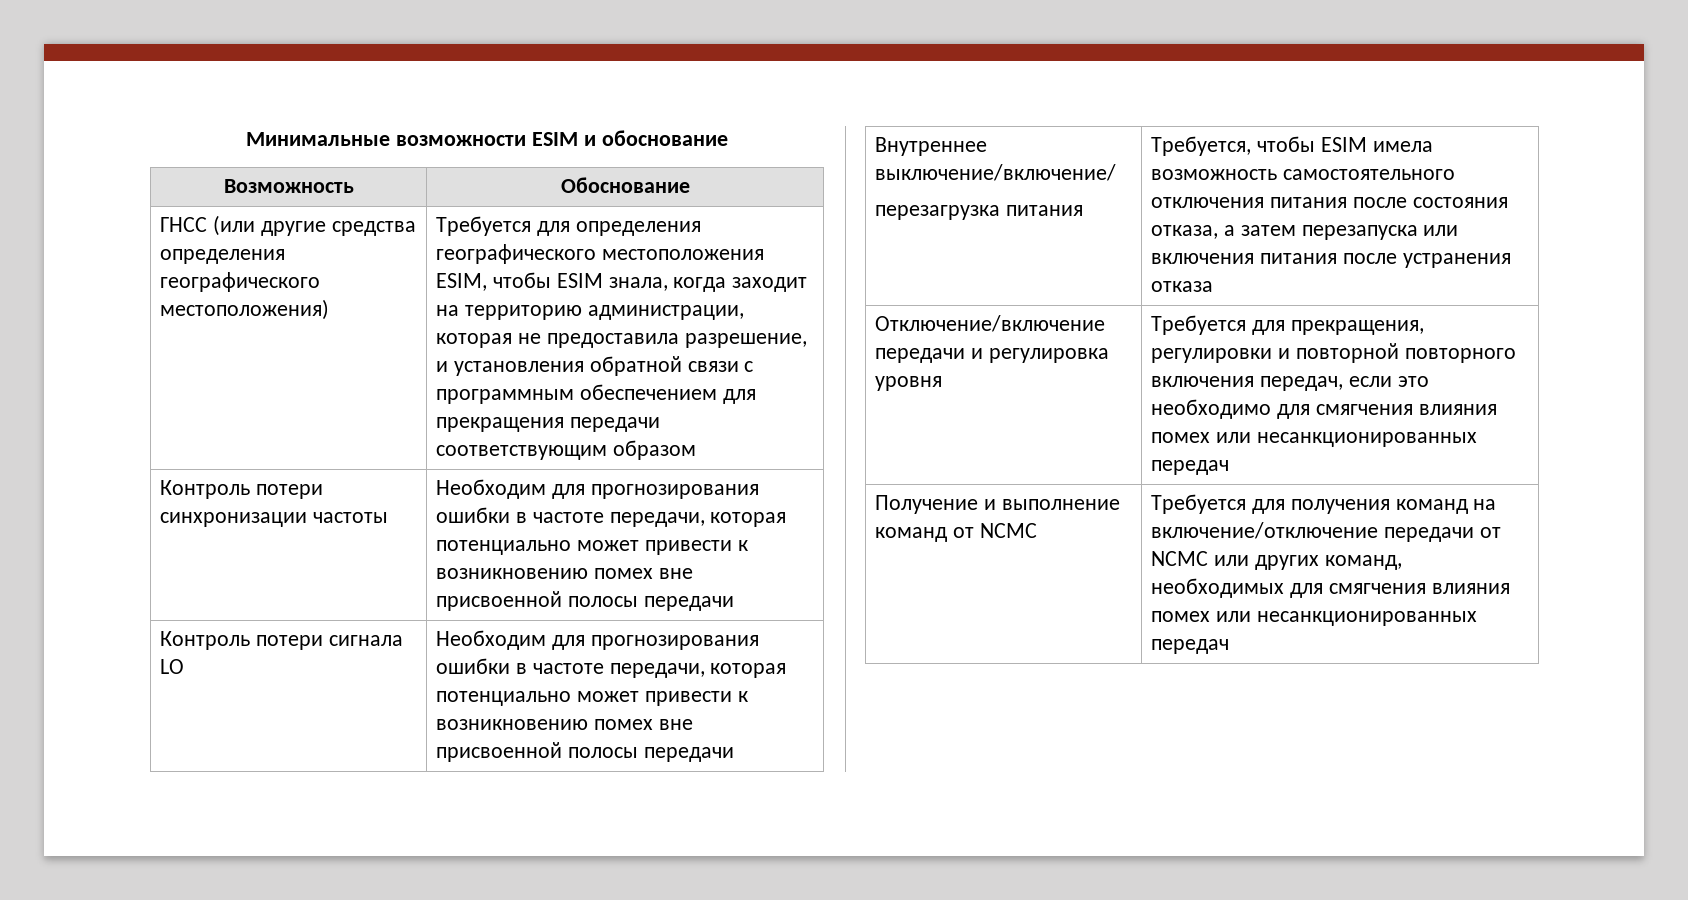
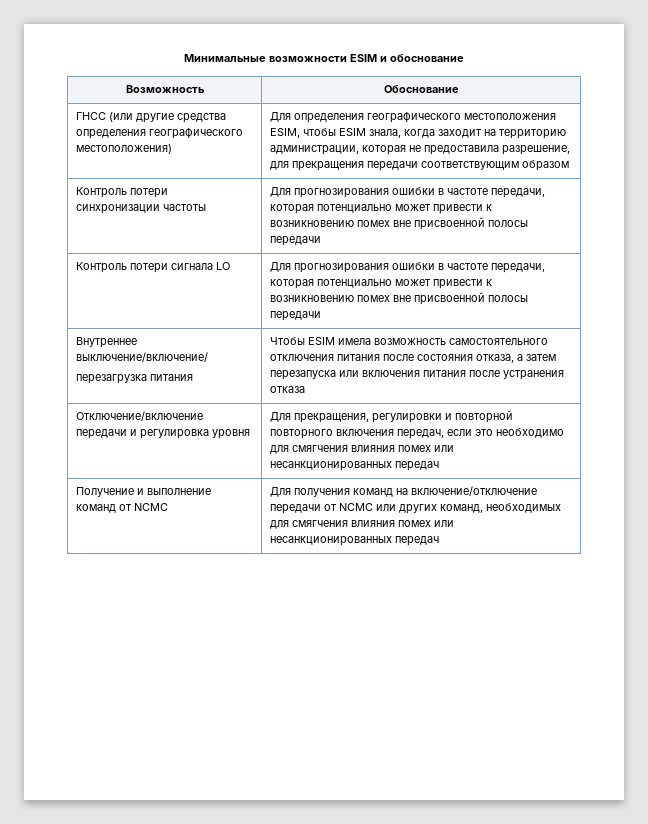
- ГНСС (или другие средства определения географического местоположения) | Требуется для определения географического местоположения ESIM, чтобы ESIM знала, когда заходит на территорию администрации, которая не предоставила разрешение, и установления обратной связи с программным обеспечением для прекращения передачи соответствующим образом
+ ГНСС (или другие средства определения географического местоположения) | Для определения географического местоположения ESIM, чтобы ESIM знала, когда заходит на территорию администрации, которая не предоставила разрешение, для прекращения передачи соответствующим образом
- Контроль потери синхронизации частоты | Необходим для прогнозирования ошибки в частоте передачи, которая потенциально может привести к возникновению помех вне присвоенной полосы передачи
+ Контроль потери синхронизации частоты | Для прогнозирования ошибки в частоте передачи, которая потенциально может привести к возникновению помех вне присвоенной полосы передачи
- Контроль потери сигнала LO | Необходим для прогнозирования ошибки в частоте передачи, которая потенциально может привести к возникновению помех вне присвоенной полосы передачи
+ Контроль потери сигнала LO | Для прогнозирования ошибки в частоте передачи, которая потенциально может привести к возникновению помех вне присвоенной полосы передачи
  Внутреннее выключение/включение/
- перезагрузка питания | Требуется, чтобы ESIM имела возможность самостоятельного отключения питания после состояния отказа, а затем перезапуска или включения питания после устранения отказа
+ перезагрузка питания | Чтобы ESIM имела возможность самостоятельного отключения питания после состояния отказа, а затем перезапуска или включения питания после устранения отказа
- Отключение/включение передачи и регулировка уровня | Требуется для прекращения, регулировки и повторной повторного включения передач, если это необходимо для смягчения влияния помех или несанкционированных передач
+ Отключение/включение передачи и регулировка уровня | Для прекращения, регулировки и повторной повторного включения передач, если это необходимо для смягчения влияния помех или несанкционированных передач
- Получение и выполнение команд от NCMC | Требуется для получения команд на включение/отключение передачи от NCMC или других команд, необходимых для смягчения влияния помех или несанкционированных передач
+ Получение и выполнение команд от NCMC | Для получения команд на включение/отключение передачи от NCMC или других команд, необходимых для смягчения влияния помех или несанкционированных передач

